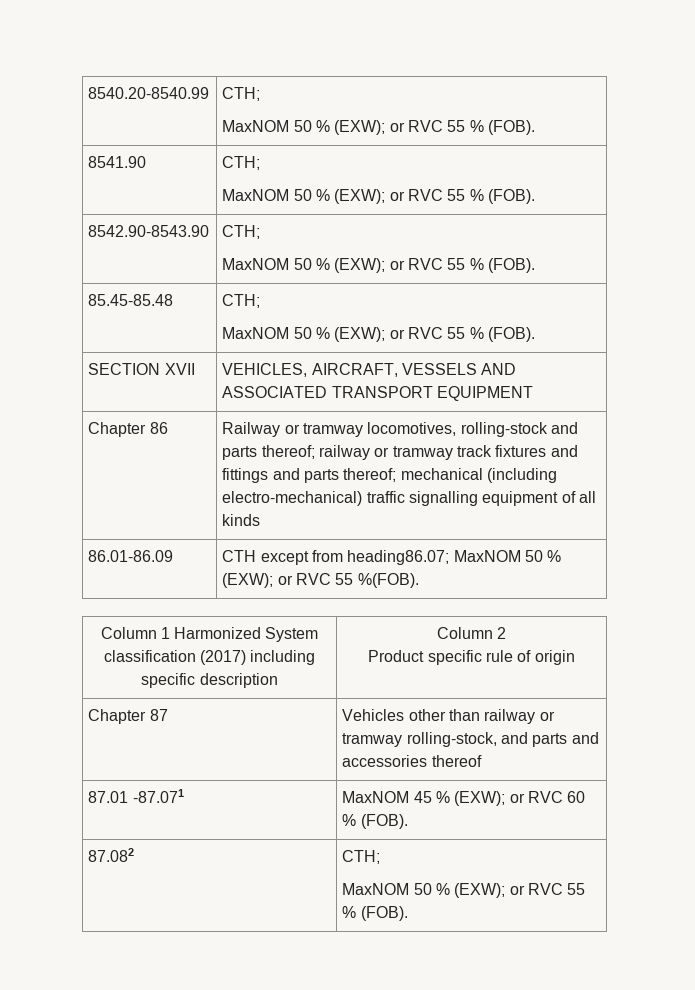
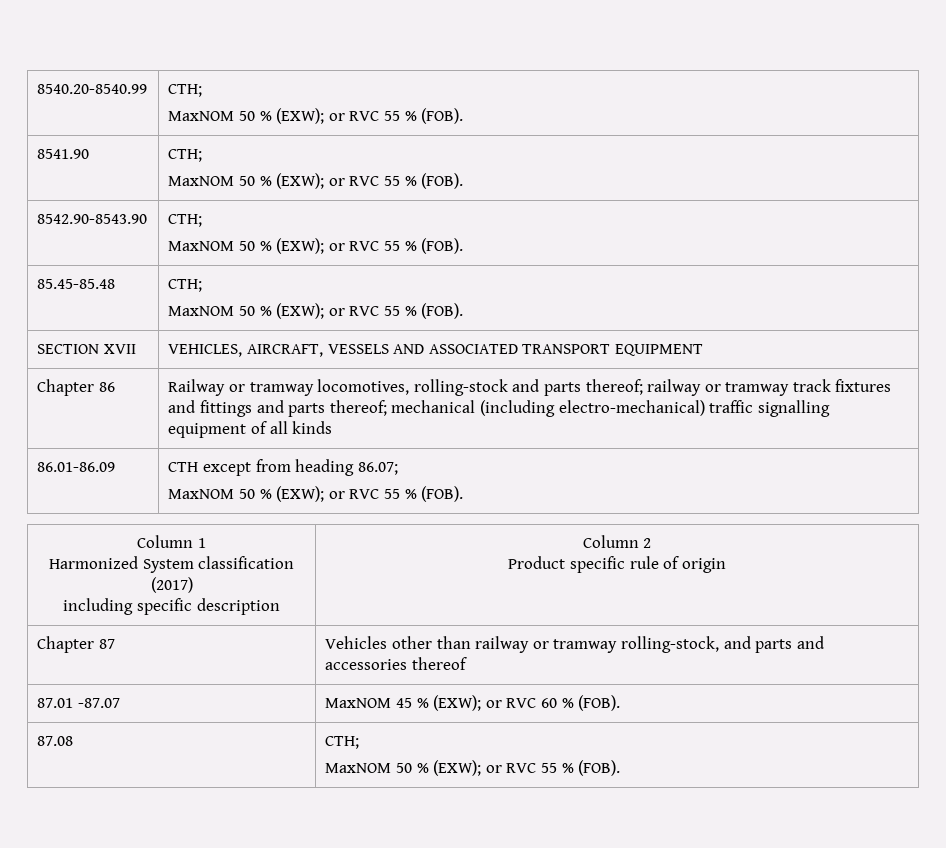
- 86.01-86.09 | CTH except from heading86.07; MaxNOM 50 % (EXW); or RVC 55 %(FOB).
+ 86.01-86.09 | CTH except from heading 86.07;
+ MaxNOM 50 % (EXW); or RVC 55 % (FOB).
- Column 1 Harmonized System classification (2017) including specific description | Column 2
+ Column 1
+ Harmonized System classification (2017)
+ including specific description | Column 2
- 87.01 -87.071 | MaxNOM 45 % (EXW); or RVC 60 % (FOB).
+ 87.01 -87.07 | MaxNOM 45 % (EXW); or RVC 60 % (FOB).
- 87.082 | CTH;
+ 87.08 | CTH;

